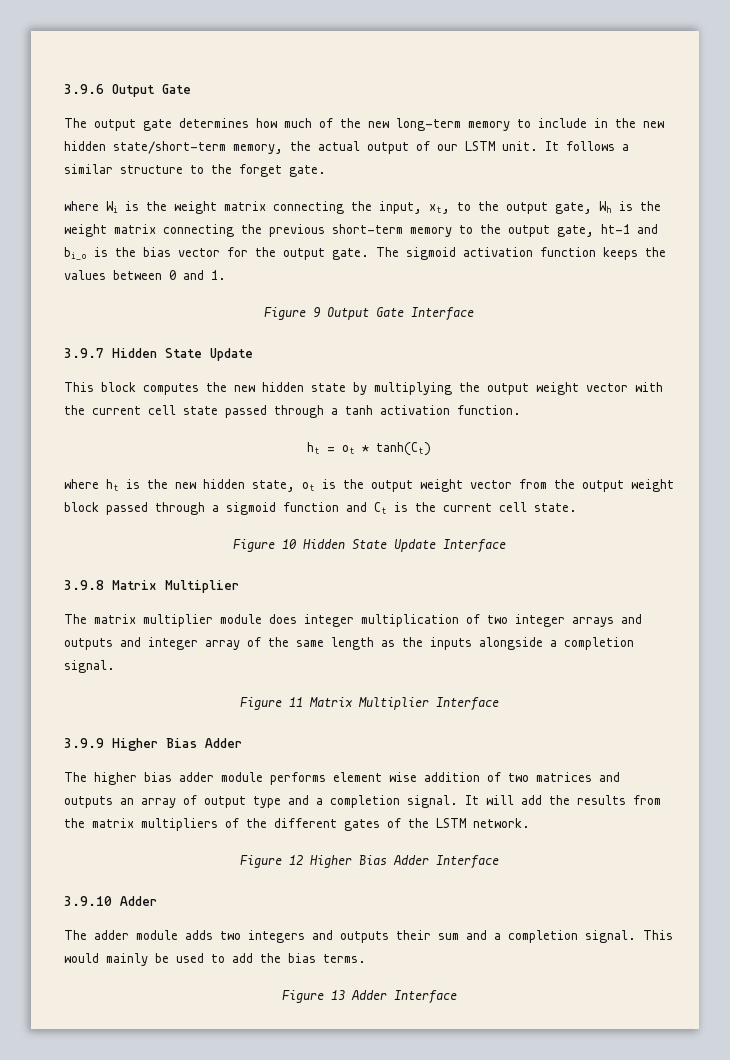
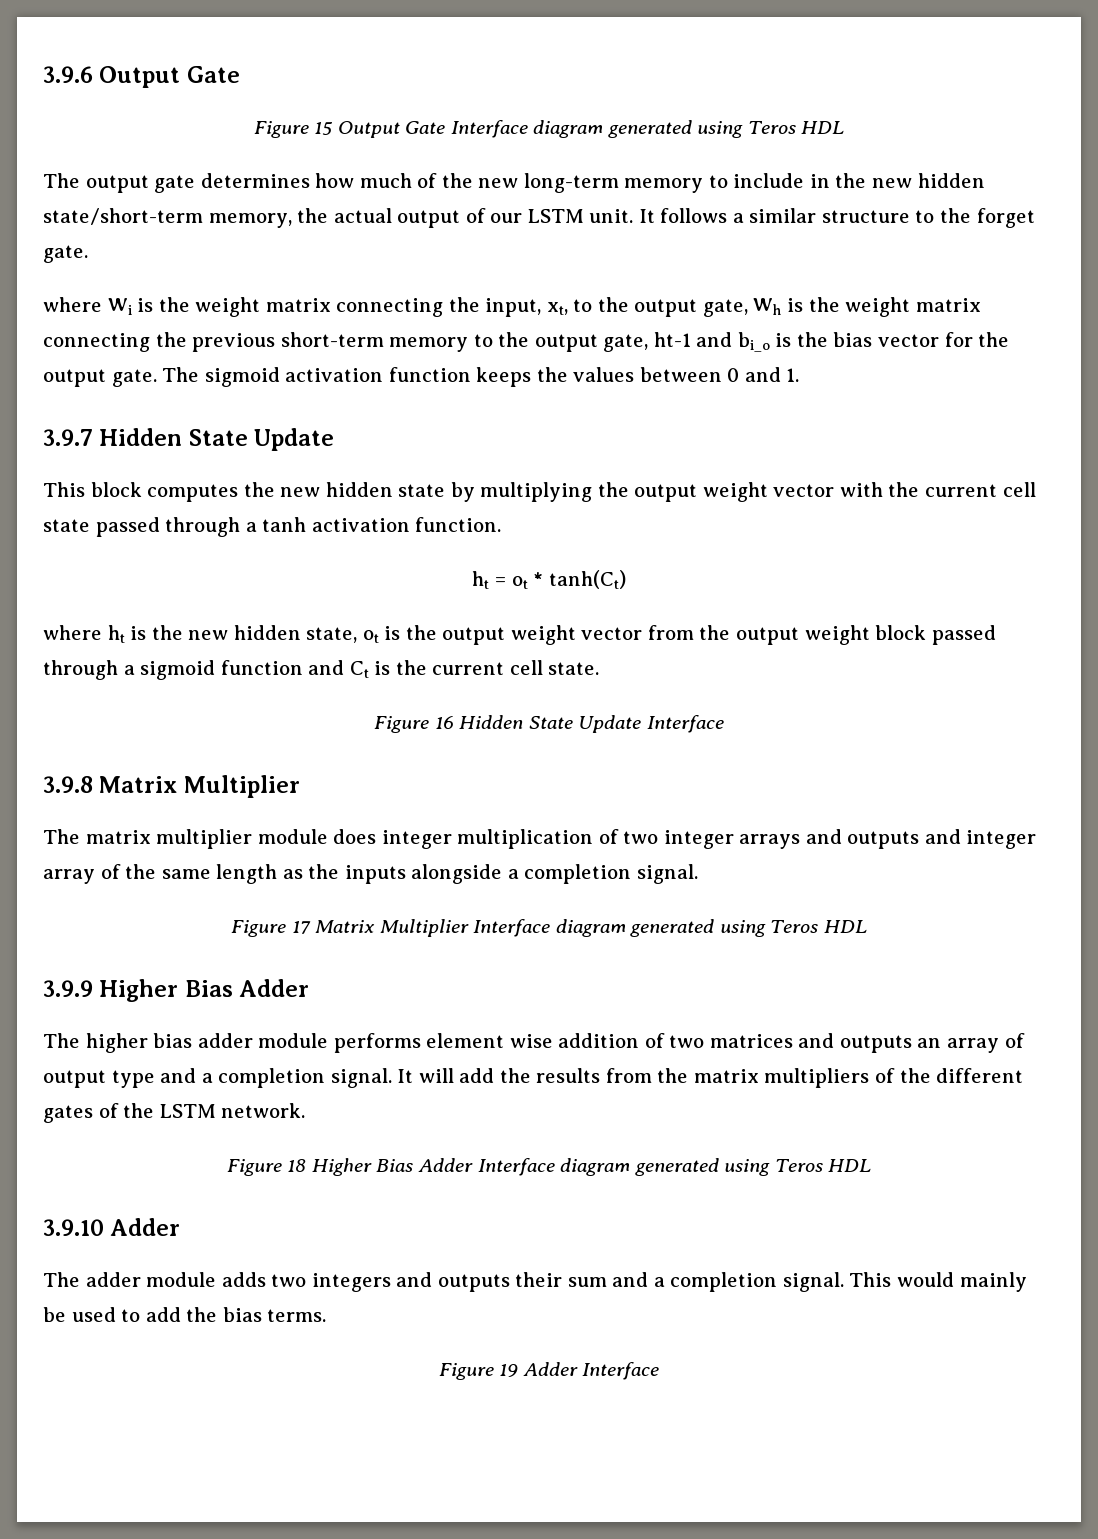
+ Figure 15 Output Gate Interface diagram generated using Teros HDL
- Figure 9 Output Gate Interface
- Figure 10 Hidden State Update Interface
+ Figure 16 Hidden State Update Interface
- Figure 11 Matrix Multiplier Interface
+ Figure 17 Matrix Multiplier Interface diagram generated using Teros HDL
- Figure 12 Higher Bias Adder Interface
+ Figure 18 Higher Bias Adder Interface diagram generated using Teros HDL
- Figure 13 Adder Interface
+ Figure 19 Adder Interface

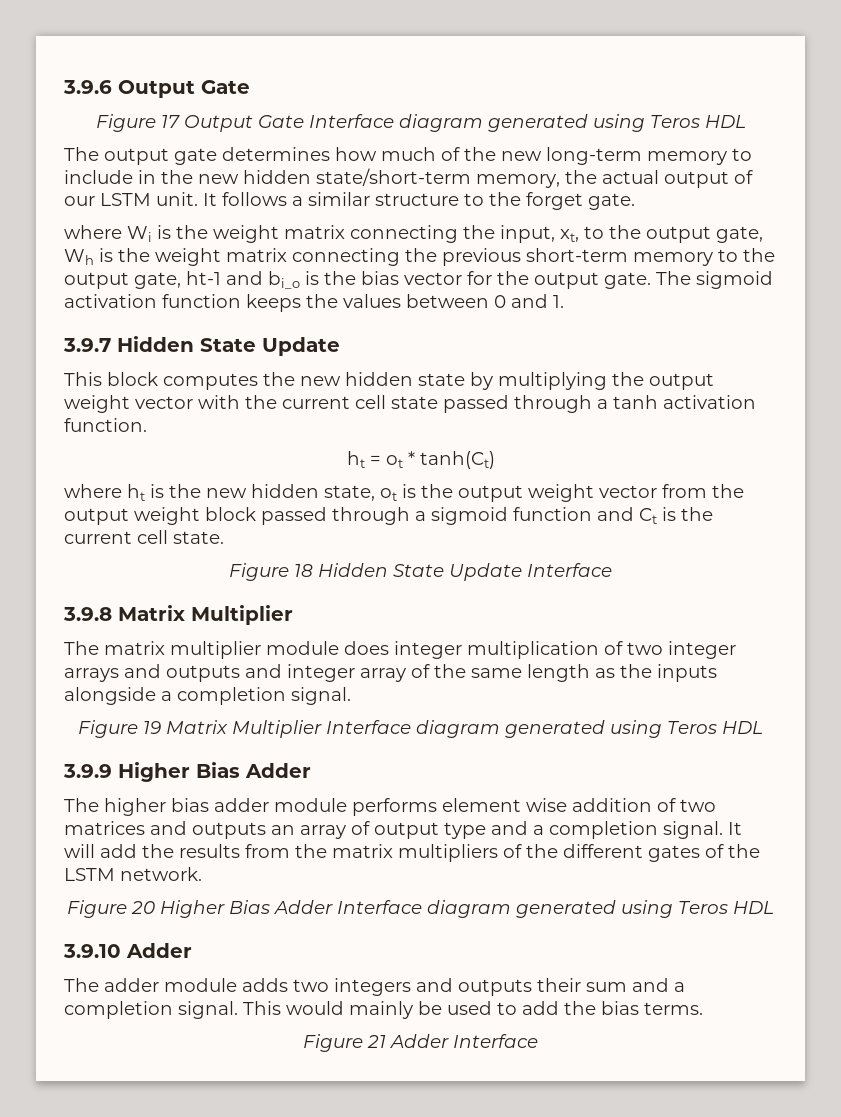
- Figure 15 Output Gate Interface diagram generated using Teros HDL
+ Figure 17 Output Gate Interface diagram generated using Teros HDL
- Figure 16 Hidden State Update Interface
+ Figure 18 Hidden State Update Interface
- Figure 17 Matrix Multiplier Interface diagram generated using Teros HDL
+ Figure 19 Matrix Multiplier Interface diagram generated using Teros HDL
- Figure 18 Higher Bias Adder Interface diagram generated using Teros HDL
+ Figure 20 Higher Bias Adder Interface diagram generated using Teros HDL
- Figure 19 Adder Interface
+ Figure 21 Adder Interface

